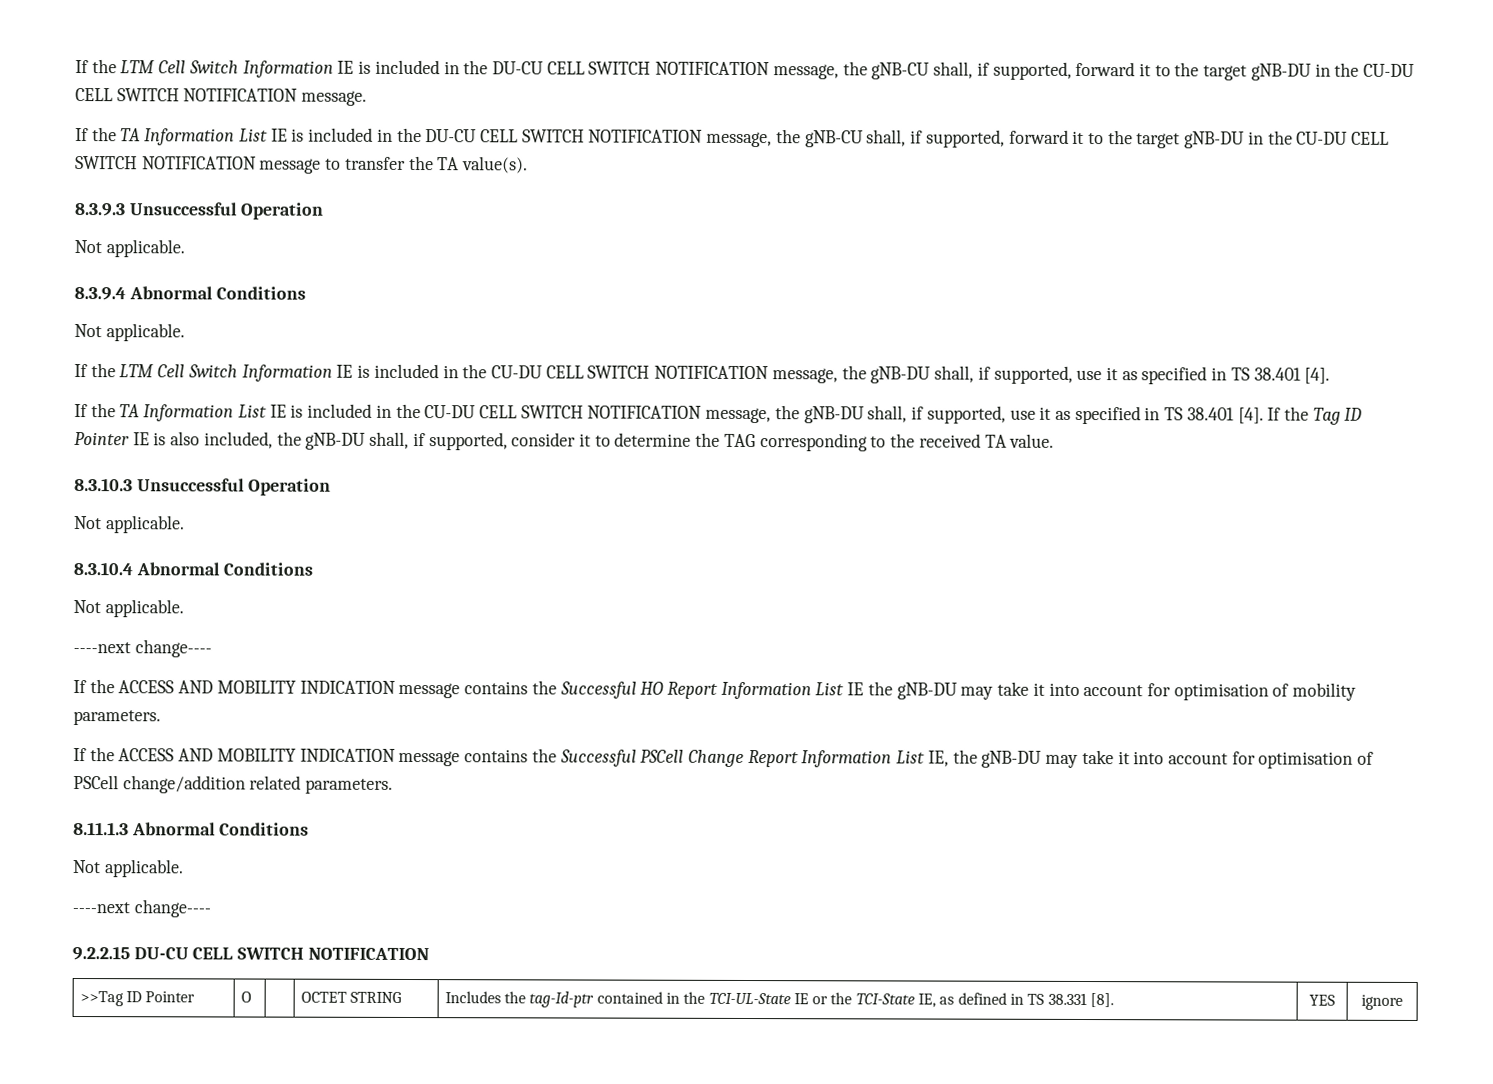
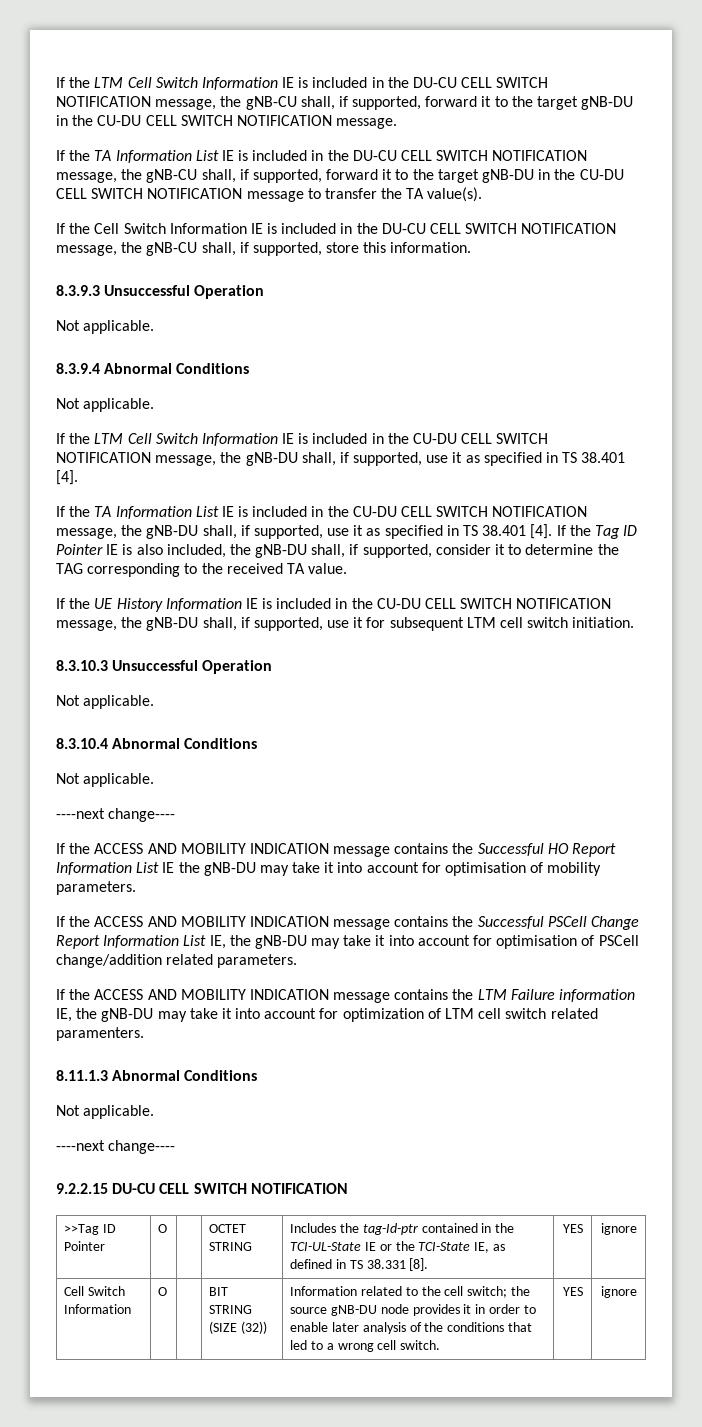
+ If the Cell Switch Information IE is included in the DU-CU CELL SWITCH NOTIFICATION message, the gNB-CU shall, if supported, store this information.
+ If the UE History Information IE is included in the CU-DU CELL SWITCH NOTIFICATION message, the gNB-DU shall, if supported, use it for subsequent LTM cell switch initiation.
+ If the ACCESS AND MOBILITY INDICATION message contains the LTM Failure information IE, the gNB-DU may take it into account for optimization of LTM cell switch related paramenters.
+ Cell Switch Information | O | | BIT STRING (SIZE (32)) | Information related to the cell switch; the source gNB-DU node provides it in order to enable later analysis of the conditions that led to a wrong cell switch. | YES | ignore

